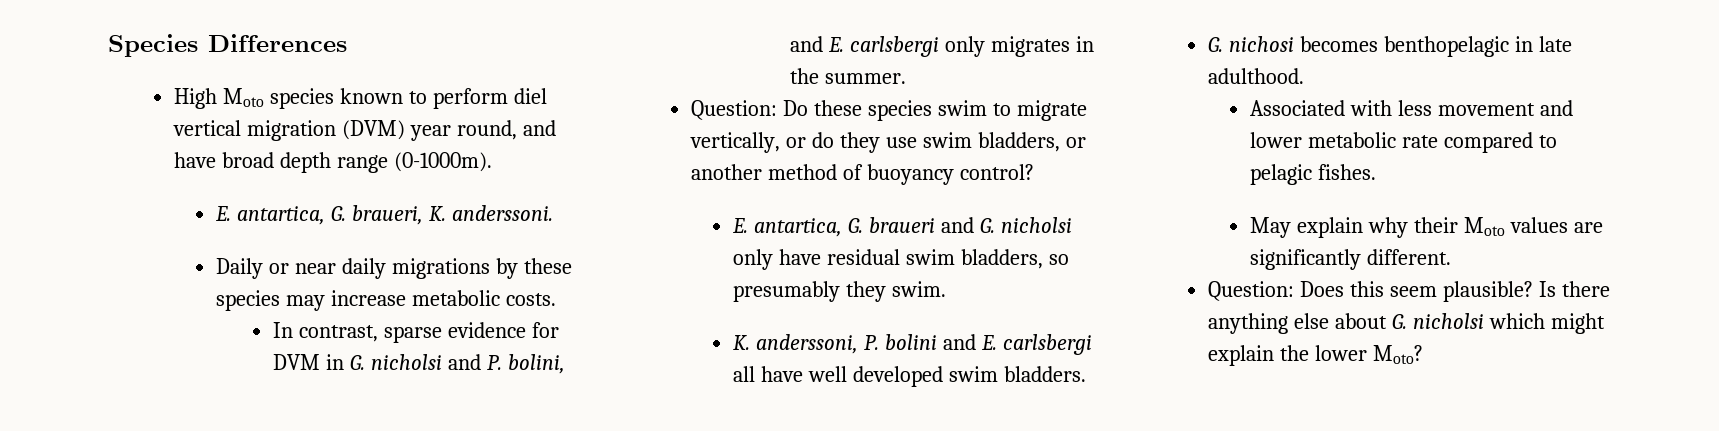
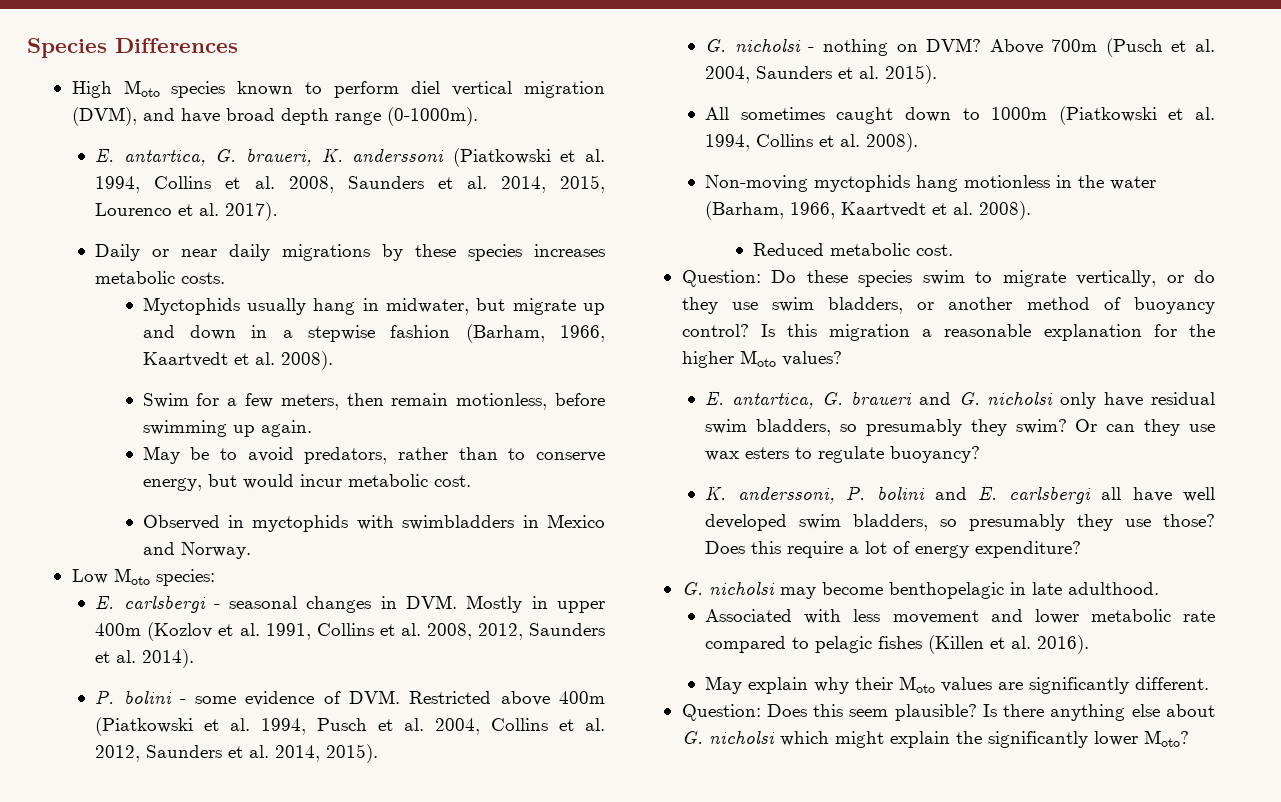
- High Moto species known to perform diel vertical migration (DVM) year round, and have broad depth range (0-1000m).
+ High Moto species known to perform diel vertical migration (DVM), and have broad depth range (0-1000m).
- E. antartica, G. braueri, K. anderssoni.
+ E. antartica, G. braueri, K. anderssoni (Piatkowski et al. 1994, Collins et al. 2008, Saunders et al. 2014, 2015, Lourenco et al. 2017).
- Daily or near daily migrations by these species may increase metabolic costs.
+ Daily or near daily migrations by these species increases metabolic costs.
- In contrast, sparse evidence for DVM in G. nicholsi and P. bolini, and E. carlsbergi only migrates in the summer.
+ Myctophids usually hang in midwater, but migrate up and down in a stepwise fashion (Barham, 1966, Kaartvedt et al. 2008).
+ Swim for a few meters, then remain motionless, before swimming up again.
+ May be to avoid predators, rather than to conserve energy, but would incur metabolic cost.
+ Observed in myctophids with swimbladders in Mexico and Norway.
+ Low Moto species:
+ E. carlsbergi - seasonal changes in DVM. Mostly in upper 400m (Kozlov et al. 1991, Collins et al. 2008, 2012, Saunders et al. 2014).
+ P. bolini - some evidence of DVM. Restricted above 400m (Piatkowski et al. 1994, Pusch et al. 2004, Collins et al. 2012, Saunders et al. 2014, 2015).
+ G. nicholsi - nothing on DVM? Above 700m (Pusch et al. 2004, Saunders et al. 2015).
+ All sometimes caught down to 1000m (Piatkowski et al. 1994, Collins et al. 2008).
+ Non-moving myctophids hang motionless in the water (Barham, 1966, Kaartvedt et al. 2008).
+ Reduced metabolic cost.
+ Is this migration a reasonable explanation for the higher Moto values?
- E. antartica, G. braueri and G. nicholsi only have residual swim bladders, so presumably they swim.
+ E. antartica, G. braueri and G. nicholsi only have residual swim bladders, so presumably they swim? Or can they use wax esters to regulate buoyancy?
- K. anderssoni, P. bolini and E. carlsbergi all have well developed swim bladders.
- G. nichosi becomes benthopelagic in late adulthood.
+ K. anderssoni, P. bolini and E. carlsbergi all have well developed swim bladders, so presumably they use those? Does this require a lot of energy expenditure?
+ G. nicholsi may become benthopelagic in late adulthood.
- Associated with less movement and lower metabolic rate compared to pelagic fishes.
+ Associated with less movement and lower metabolic rate compared to pelagic fishes (Killen et al. 2016).
- Is there anything else about G. nicholsi which might explain the lower Moto?
+ Is there anything else about G. nicholsi which might explain the significantly lower Moto?

